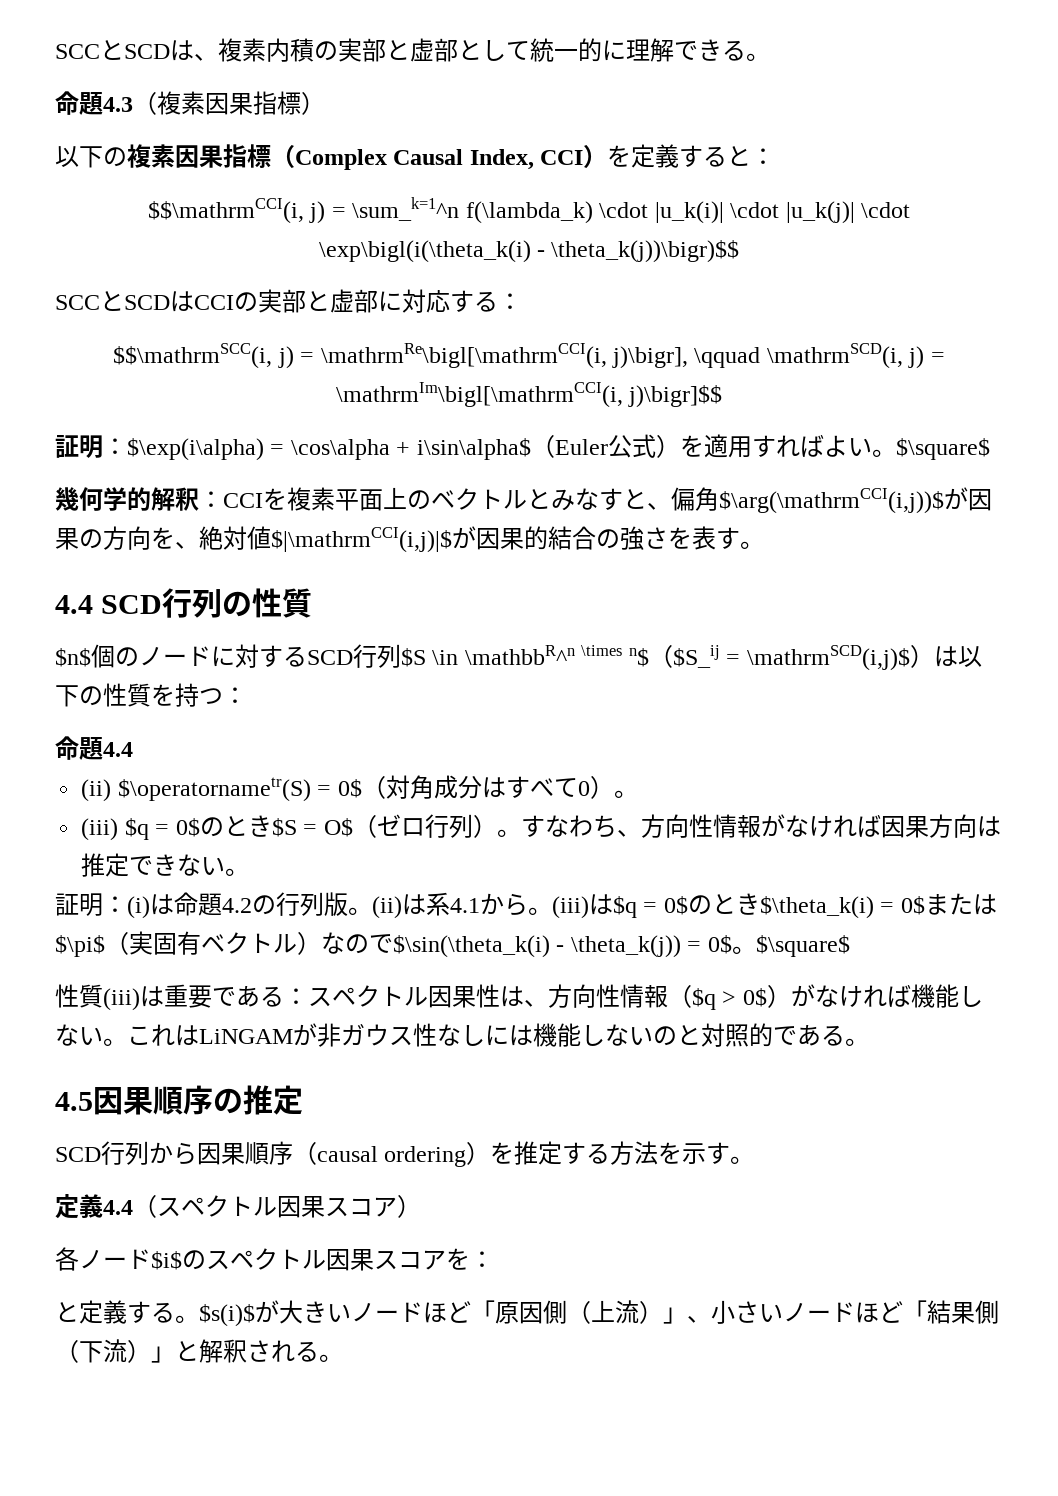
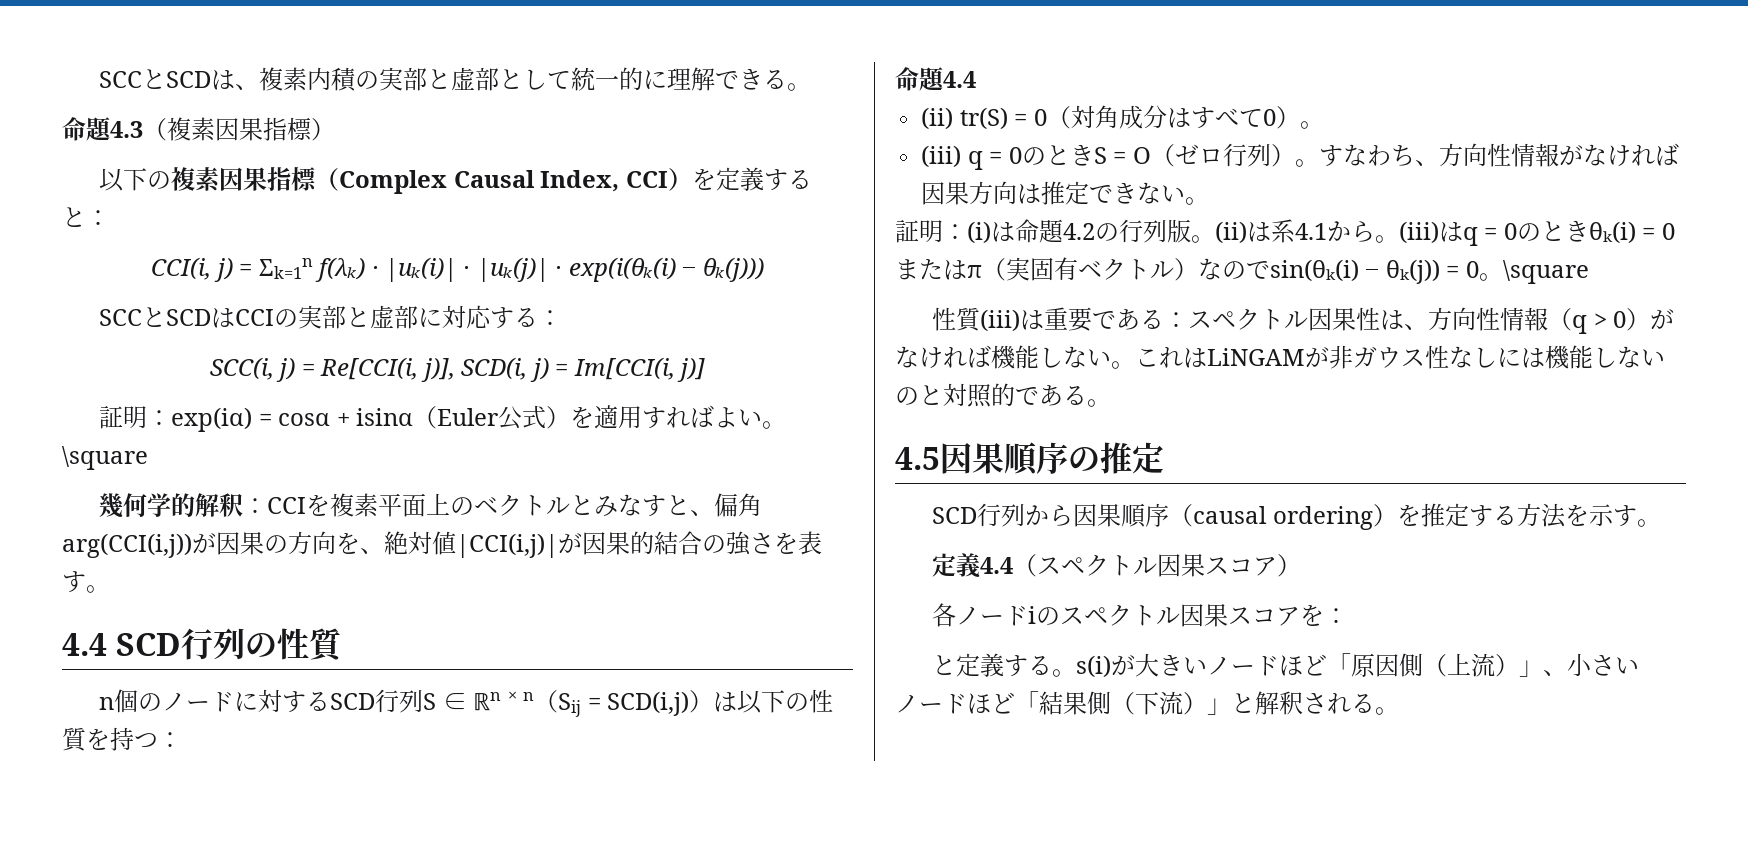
- $$\mathrmCCI(i, j) = \sum_k=1^n f(\lambda_k) \cdot |u_k(i)| \cdot |u_k(j)| \cdot \exp\bigl(i(\theta_k(i) - \theta_k(j))\bigr)$$
+ CCI(i, j) = Σk=1n f(λₖ) · |uₖ(i)| · |uₖ(j)| · exp(i(θₖ(i) − θₖ(j)))
- $$\mathrmSCC(i, j) = \mathrmRe\bigl[\mathrmCCI(i, j)\bigr], \qquad \mathrmSCD(i, j) = \mathrmIm\bigl[\mathrmCCI(i, j)\bigr]$$
- 証明：$\exp(i\alpha) = \cos\alpha + i\sin\alpha$（Euler公式）を適用すればよい。$\square$
+ SCC(i, j) = Re[CCI(i, j)], SCD(i, j) = Im[CCI(i, j)]
+ 証明：exp(iα) = cosα + isinα（Euler公式）を適用すればよい。\square
- 幾何学的解釈：CCIを複素平面上のベクトルとみなすと、偏角$\arg(\mathrmCCI(i,j))$が因果の方向を、絶対値$|\mathrmCCI(i,j)|$が因果的結合の強さを表す。
+ 幾何学的解釈：CCIを複素平面上のベクトルとみなすと、偏角arg(CCI(i,j))が因果の方向を、絶対値|CCI(i,j)|が因果的結合の強さを表す。
- $n$個のノードに対するSCD行列$S \in \mathbbR^n \times n$（$S_ij = \mathrmSCD(i,j)$）は以下の性質を持つ：
+ n個のノードに対するSCD行列S ∈ ℝn × n（Sij = SCD(i,j)）は以下の性質を持つ：
- (ii) $\operatornametr(S) = 0$（対角成分はすべて0）。
+ (ii) tr(S) = 0（対角成分はすべて0）。
- (iii) $q = 0$のとき$S = O$（ゼロ行列）。
+ (iii) q = 0のときS = O（ゼロ行列）。
- (iii)は$q = 0$のとき$\theta_k(i) = 0$または$\pi$（実固有ベクトル）なので$\sin(\theta_k(i) - \theta_k(j)) = 0$。$\square$
+ (iii)はq = 0のときθₖ(i) = 0またはπ（実固有ベクトル）なのでsin(θₖ(i) − θₖ(j)) = 0。\square
- 性質(iii)は重要である：スペクトル因果性は、方向性情報（$q > 0$）がなければ機能しない。
+ 性質(iii)は重要である：スペクトル因果性は、方向性情報（q > 0）がなければ機能しない。
- 各ノード$i$のスペクトル因果スコアを：
+ 各ノードiのスペクトル因果スコアを：
- と定義する。$s(i)$が大きいノードほど「原因側（上流）」、小さいノードほど「結果側（下流）」と解釈される。
+ と定義する。s(i)が大きいノードほど「原因側（上流）」、小さいノードほど「結果側（下流）」と解釈される。

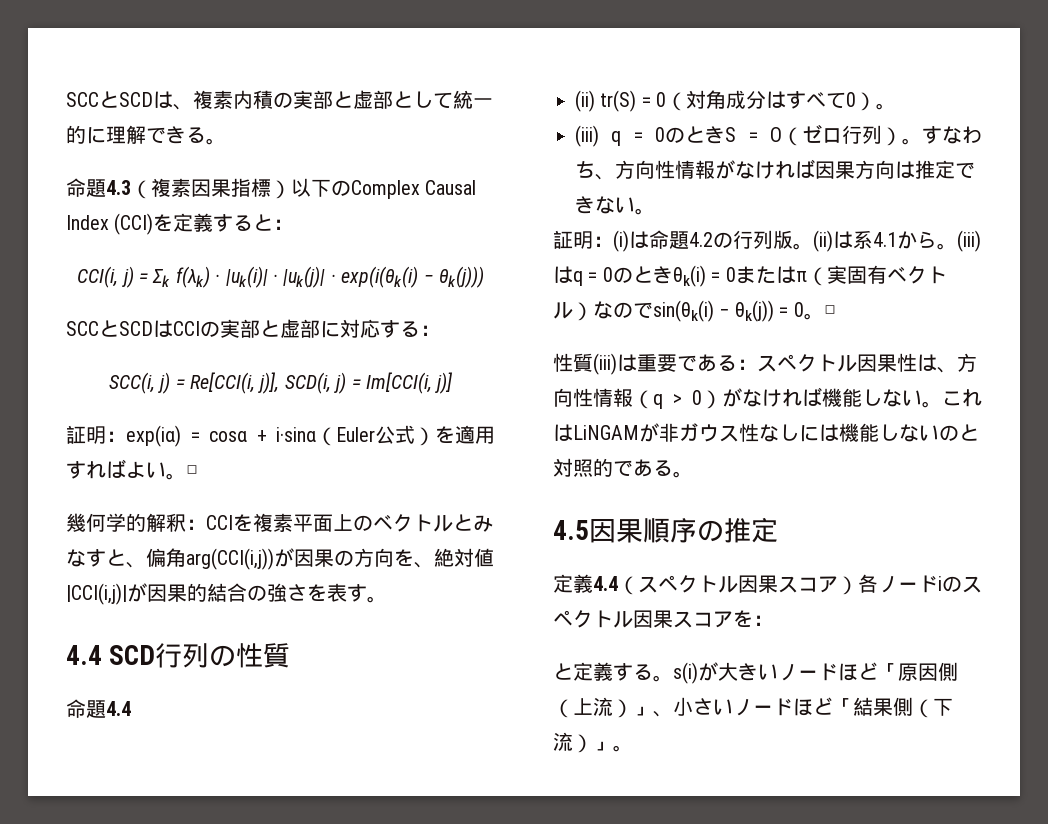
- 命題4.3（複素因果指標）
- 以下の複素因果指標（Complex Causal Index, CCI）を定義すると：
+ 命題4.3（複素因果指標）以下のComplex Causal Index (CCI)を定義すると：
- CCI(i, j) = Σk=1n f(λₖ) · |uₖ(i)| · |uₖ(j)| · exp(i(θₖ(i) − θₖ(j)))
+ CCI(i, j) = Σₖ f(λₖ) · |uₖ(i)| · |uₖ(j)| · exp(i(θₖ(i) − θₖ(j)))
- 証明：exp(iα) = cosα + isinα（Euler公式）を適用すればよい。\square
+ 証明：exp(iα) = cosα + i·sinα（Euler公式）を適用すればよい。□
- n個のノードに対するSCD行列S ∈ ℝn × n（Sij = SCD(i,j)）は以下の性質を持つ：
- (iii)はq = 0のときθₖ(i) = 0またはπ（実固有ベクトル）なのでsin(θₖ(i) − θₖ(j)) = 0。\square
+ (iii)はq = 0のときθₖ(i) = 0またはπ（実固有ベクトル）なのでsin(θₖ(i) − θₖ(j)) = 0。□
- SCD行列から因果順序（causal ordering）を推定する方法を示す。
- 定義4.4（スペクトル因果スコア）
- 各ノードiのスペクトル因果スコアを：
+ 定義4.4（スペクトル因果スコア）各ノードiのスペクトル因果スコアを：
- と定義する。s(i)が大きいノードほど「原因側（上流）」、小さいノードほど「結果側（下流）」と解釈される。
+ と定義する。s(i)が大きいノードほど「原因側（上流）」、小さいノードほど「結果側（下流）」。

